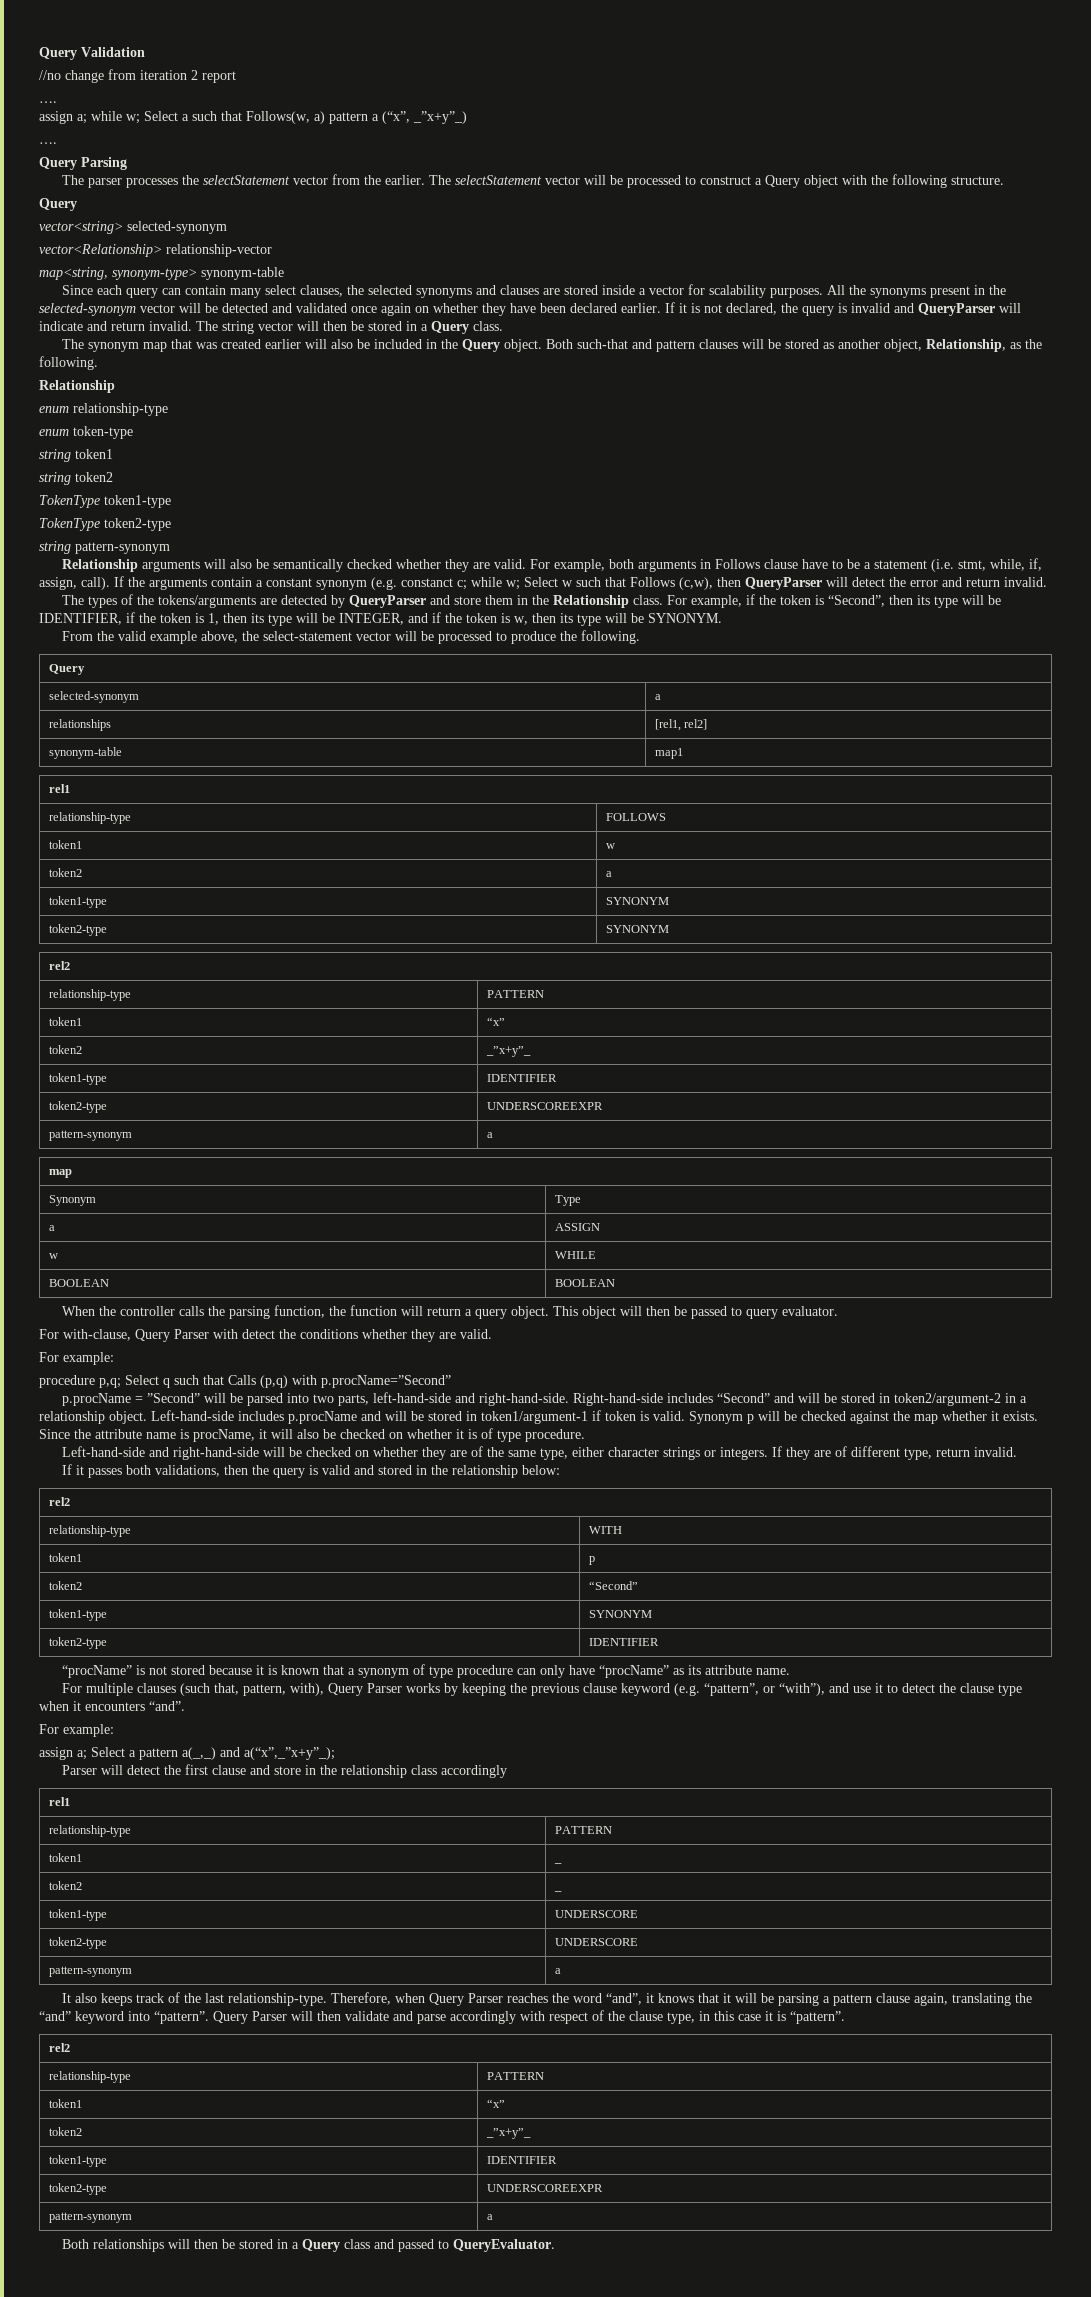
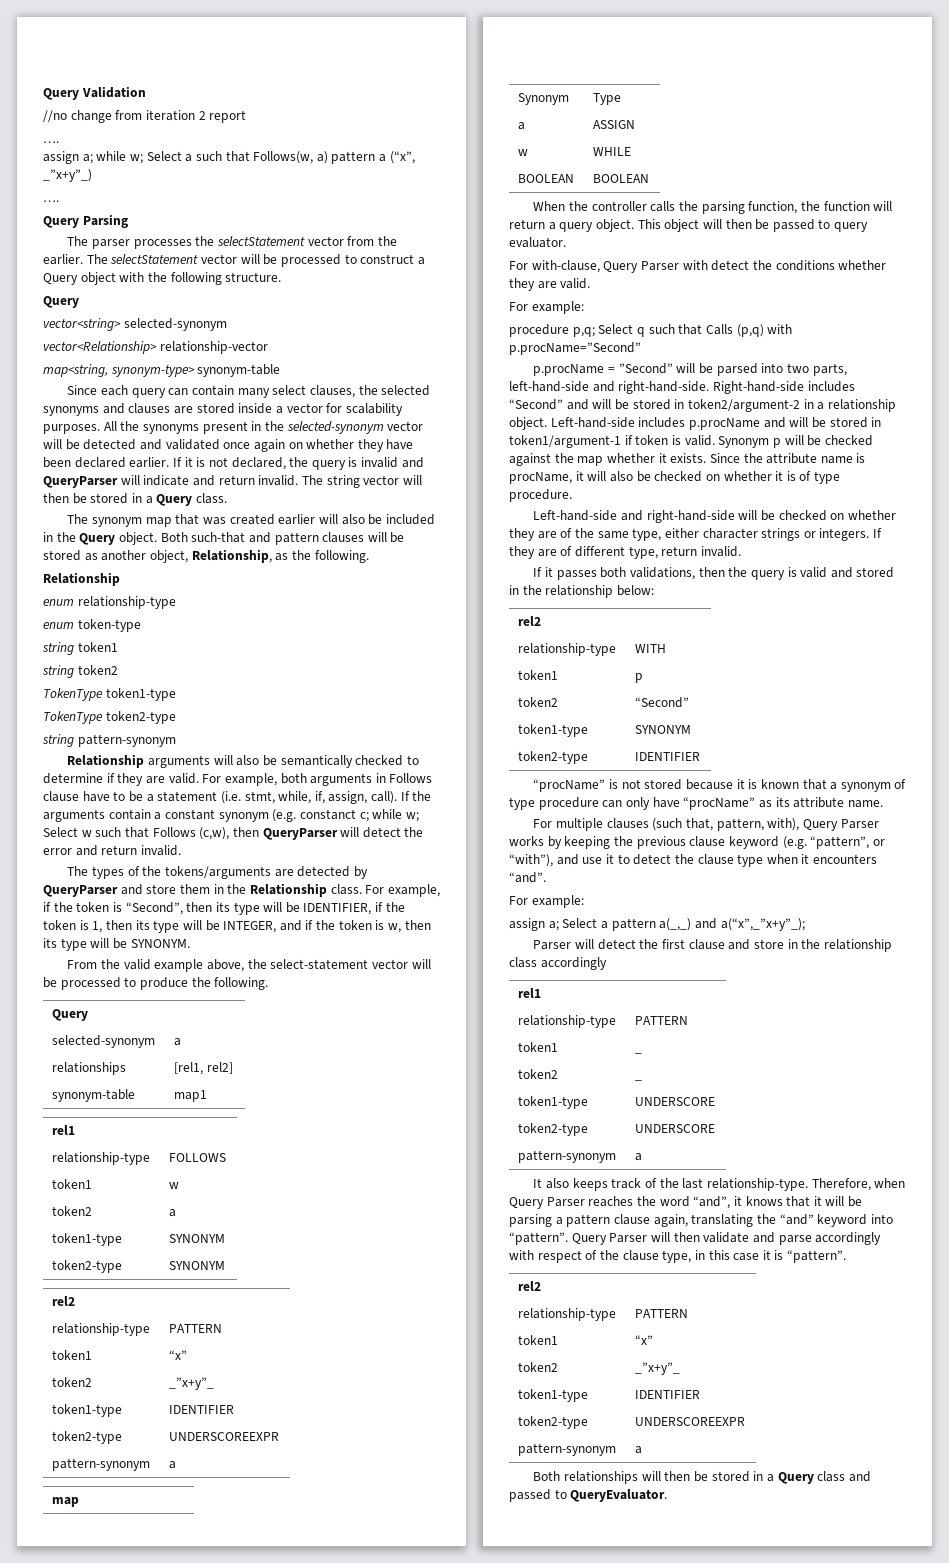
- Relationship arguments will also be semantically checked whether they are valid.
+ Relationship arguments will also be semantically checked to determine if they are valid.

